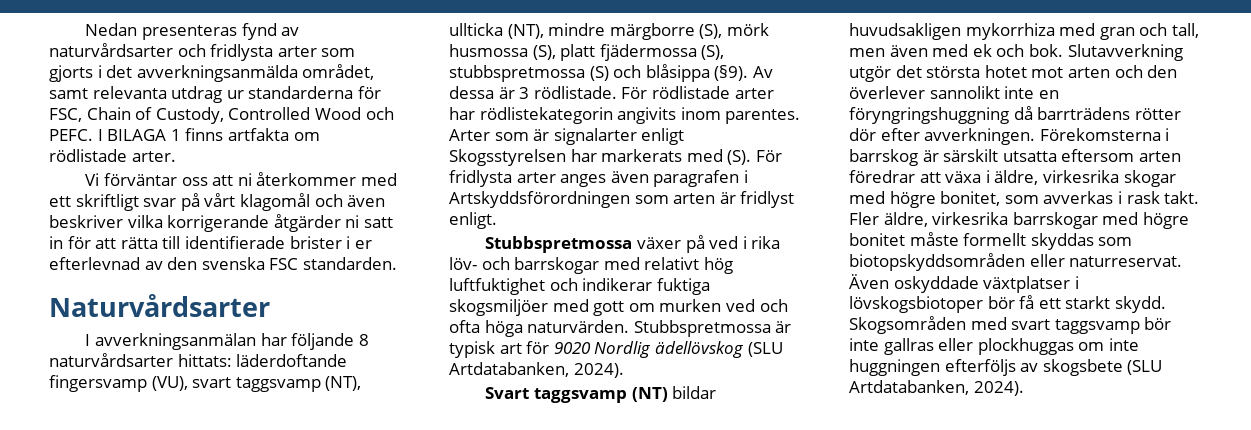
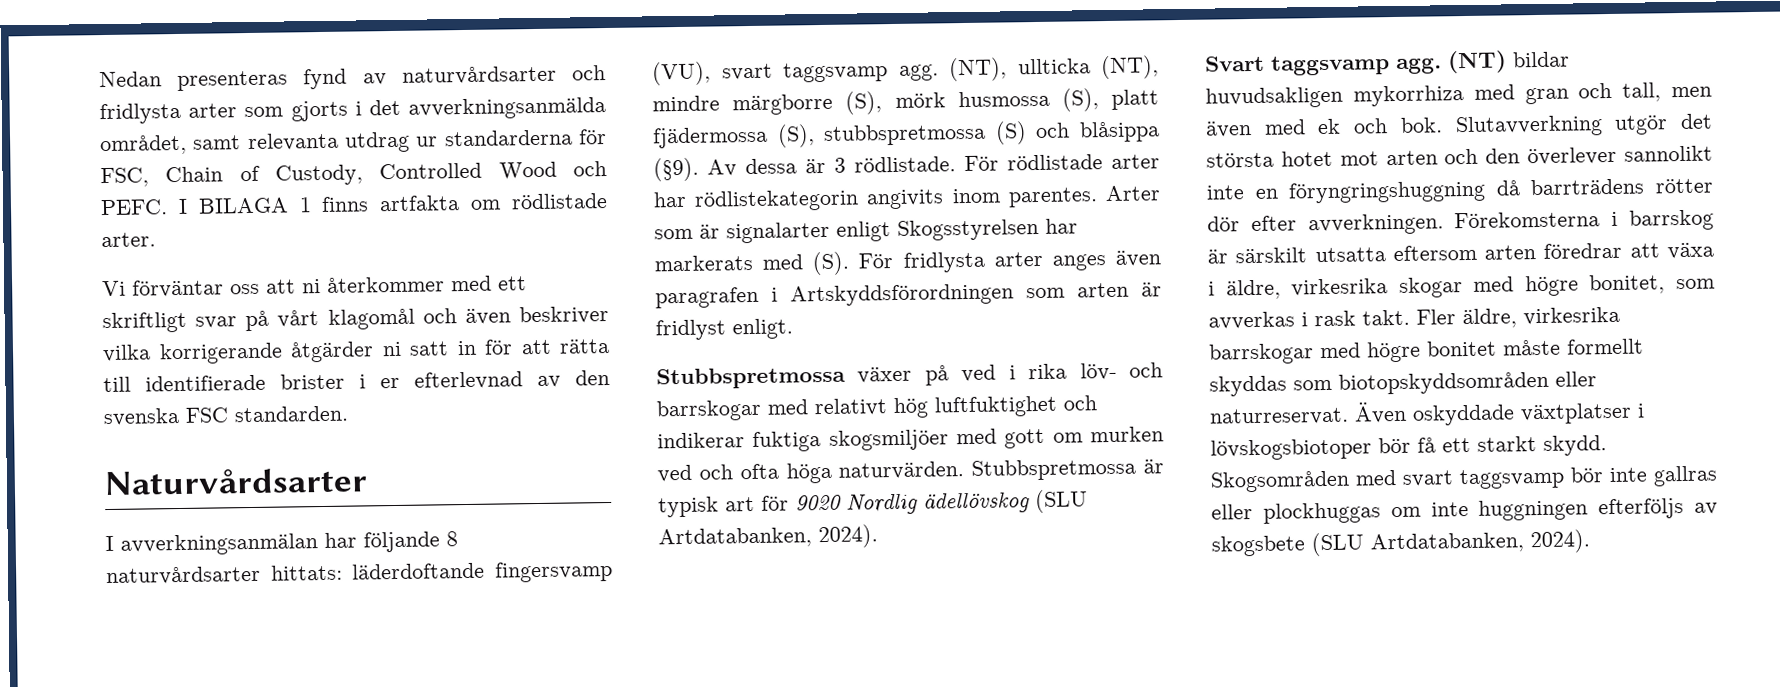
- I avverkningsanmälan har följande 8 naturvårdsarter hittats: läderdoftande fingersvamp (VU), svart taggsvamp (NT), ullticka (NT), mindre märgborre (S), mörk husmossa (S), platt fjädermossa (S), stubbspretmossa (S) och blåsippa (§9).
+ I avverkningsanmälan har följande 8 naturvårdsarter hittats: läderdoftande fingersvamp (VU), svart taggsvamp agg. (NT), ullticka (NT), mindre märgborre (S), mörk husmossa (S), platt fjädermossa (S), stubbspretmossa (S) och blåsippa (§9).
- Svart taggsvamp (NT) bildar huvudsakligen mykorrhiza med gran och tall, men även med ek och bok.
+ Svart taggsvamp agg. (NT) bildar huvudsakligen mykorrhiza med gran och tall, men även med ek och bok.

